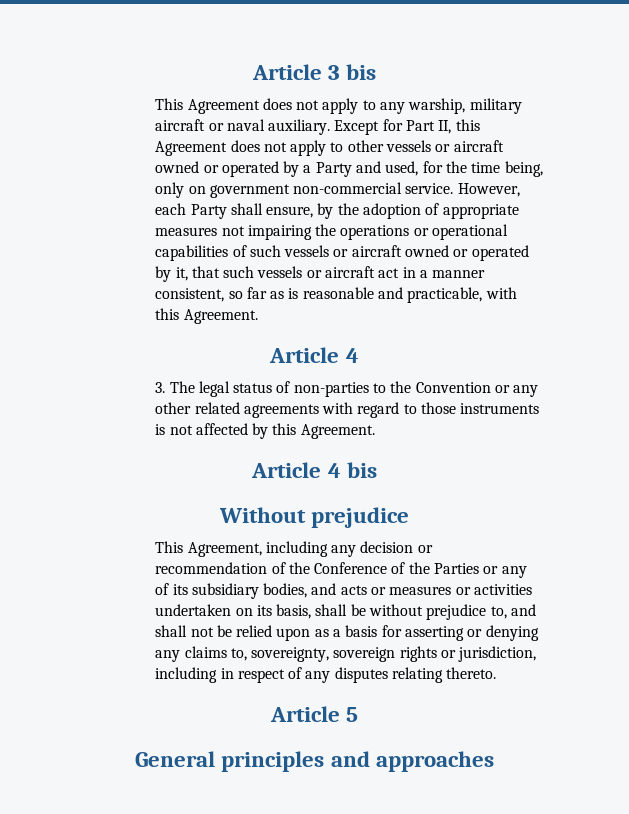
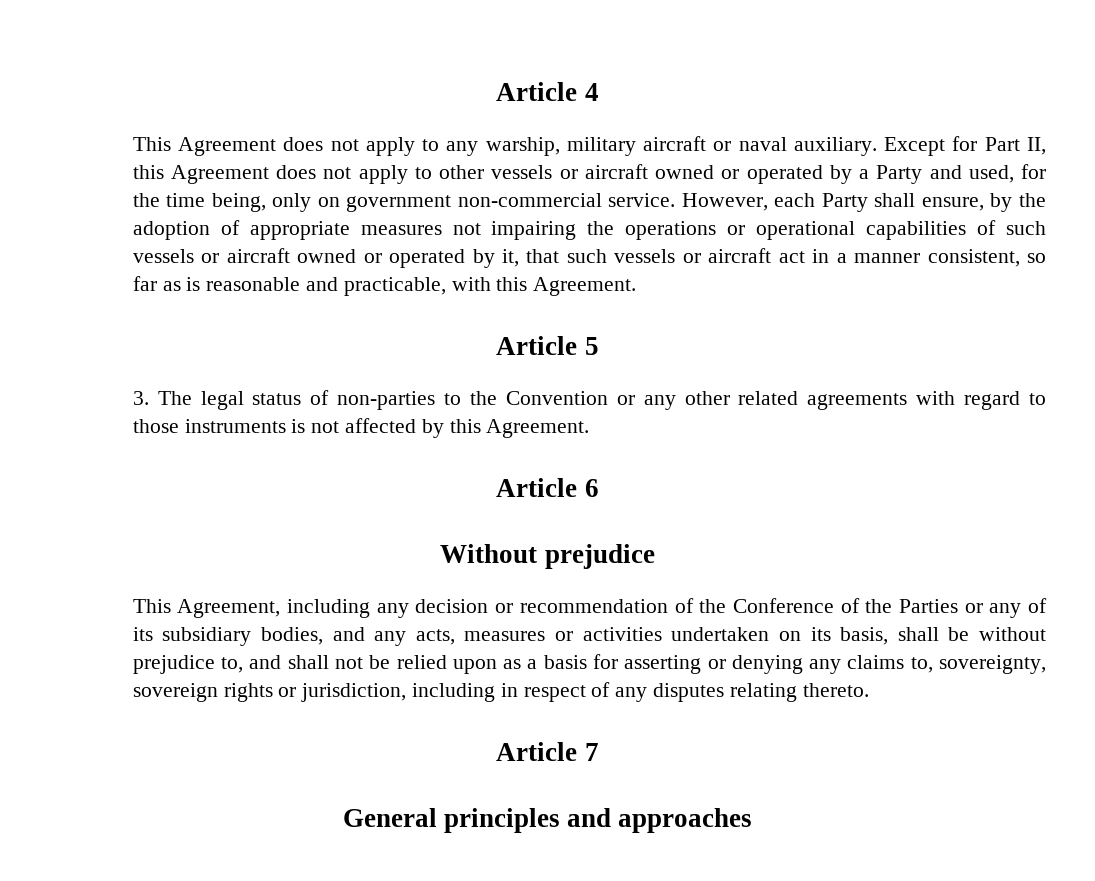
- Article 3 bis
+ Article 4
  However, each Party shall ensure, by the adoption of appropriate measures not impairing the operations or operational capabilities of such vessels or aircraft owned or operated by it, that such vessels or aircraft act in a manner consistent, so far as is reasonable and practicable, with this Agreement.
- Article 4
+ Article 5
- Article 4 bis
+ Article 6
- This Agreement, including any decision or recommendation of the Conference of the Parties or any of its subsidiary bodies, and acts or measures or activities undertaken on its basis, shall be without prejudice to, and shall not be relied upon as a basis for asserting or denying any claims to, sovereignty, sovereign rights or jurisdiction, including in respect of any disputes relating thereto.
+ This Agreement, including any decision or recommendation of the Conference of the Parties or any of its subsidiary bodies, and any acts, measures or activities undertaken on its basis, shall be without prejudice to, and shall not be relied upon as a basis for asserting or denying any claims to, sovereignty, sovereign rights or jurisdiction, including in respect of any disputes relating thereto.
- Article 5
+ Article 7

